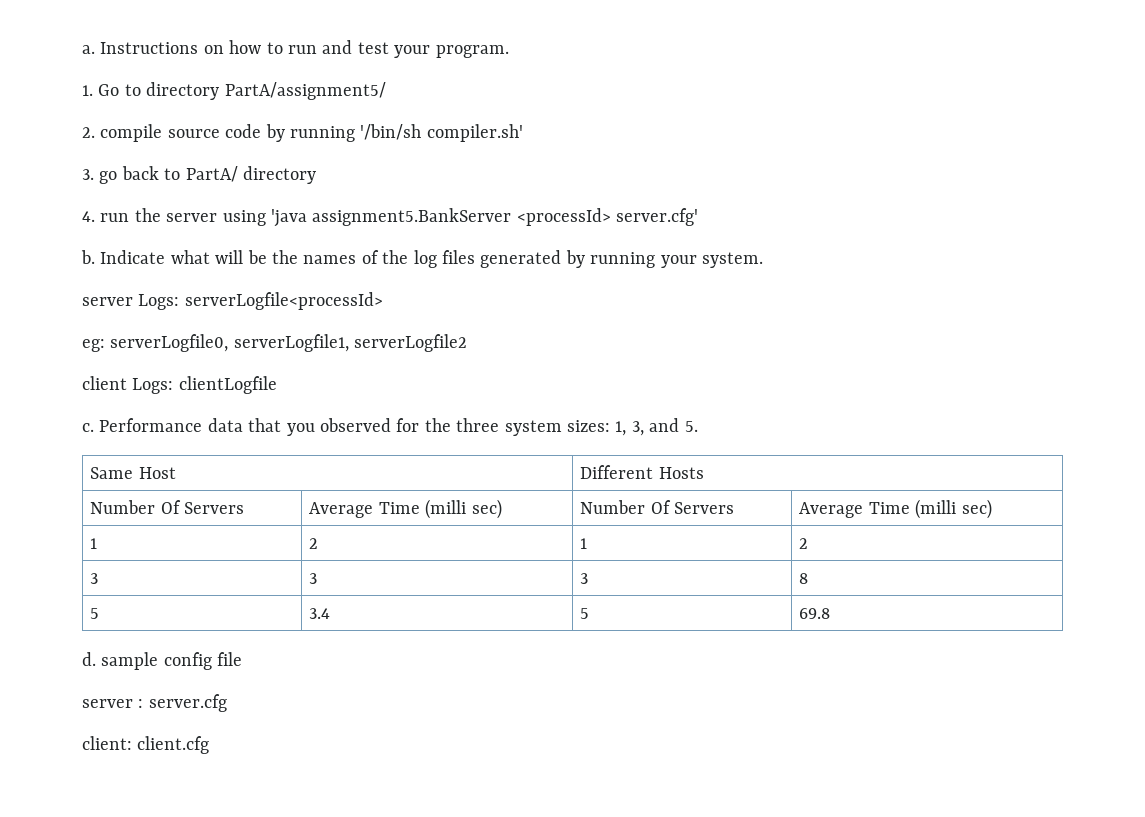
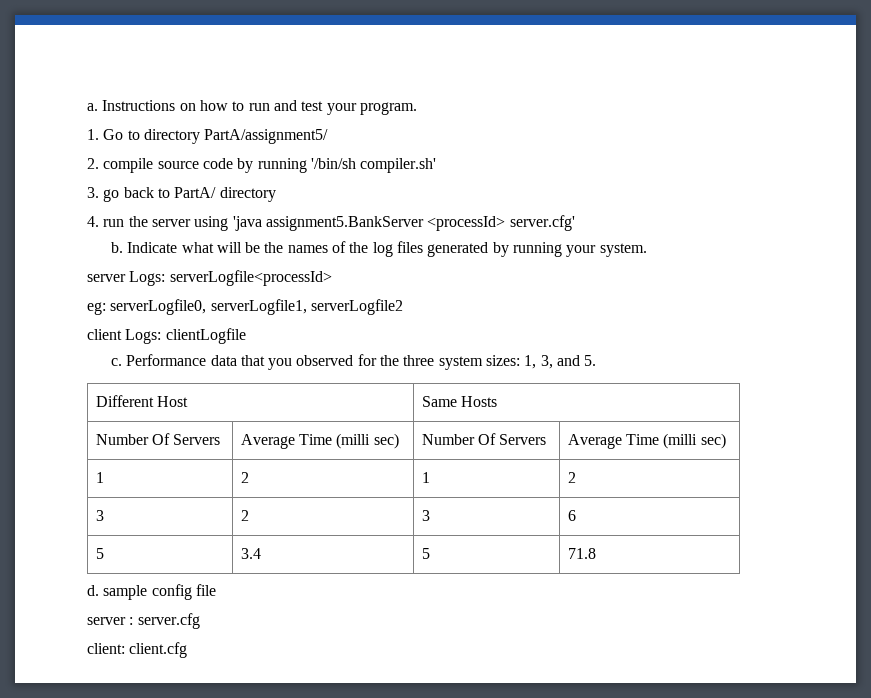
- Same Host | Different Hosts
+ Different Host | Same Hosts
- 3 | 3 | 3 | 8
+ 3 | 2 | 3 | 6
- 5 | 3.4 | 5 | 69.8
+ 5 | 3.4 | 5 | 71.8

